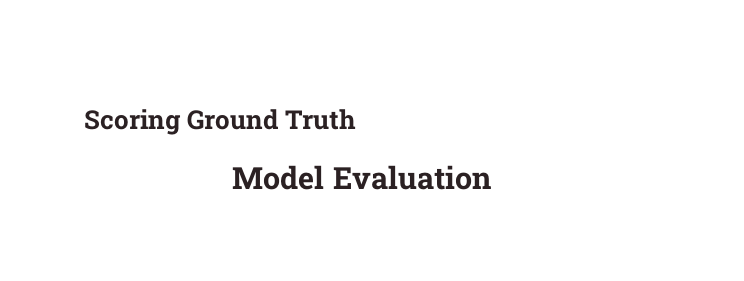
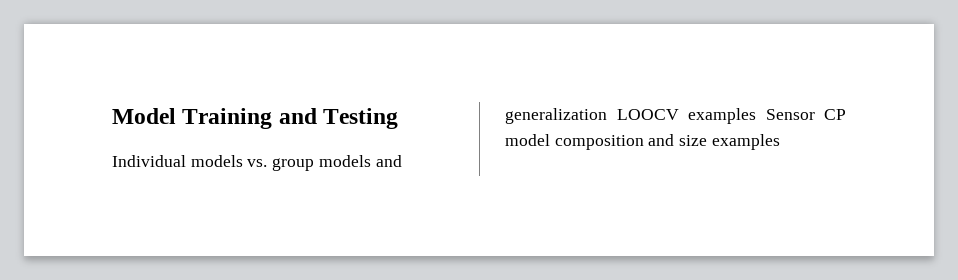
- Scoring Ground Truth
- Model Evaluation
+ Model Training and Testing
+ Individual models vs. group models and generalization LOOCV examples Sensor CP model composition and size examples

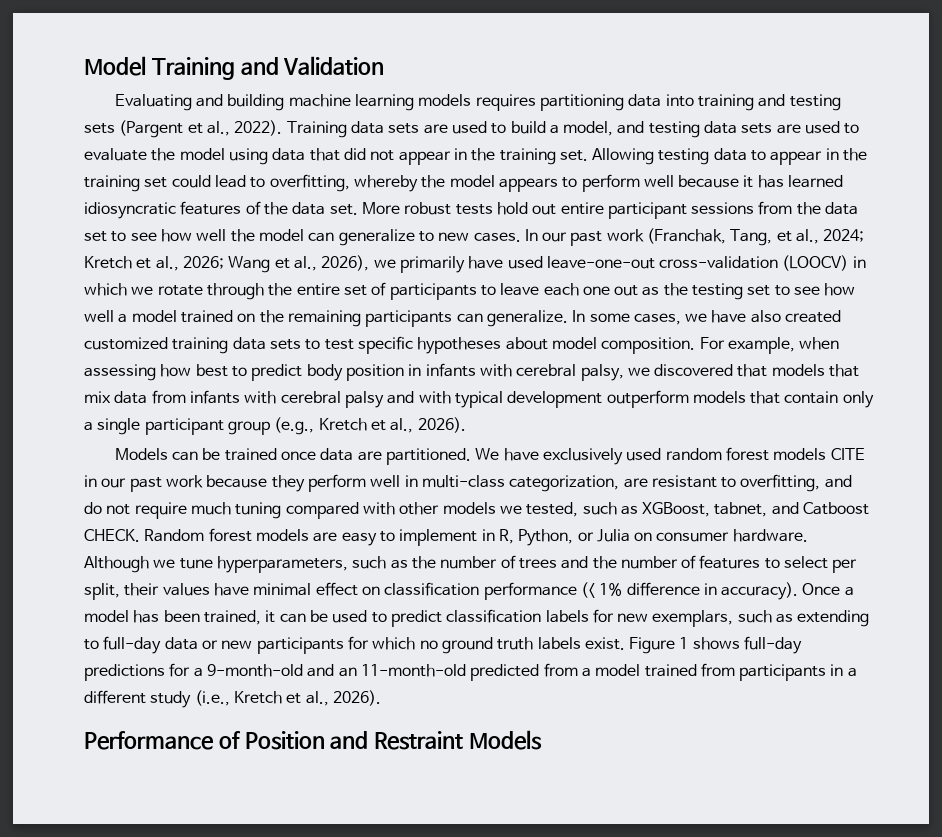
- Model Training and Testing
- Individual models vs. group models and generalization LOOCV examples Sensor CP model composition and size examples
+ Model Training and Validation
+ Evaluating and building machine learning models requires partitioning data into training and testing sets (Pargent et al., 2022). Training data sets are used to build a model, and testing data sets are used to evaluate the model using data that did not appear in the training set. Allowing testing data to appear in the training set could lead to overfitting, whereby the model appears to perform well because it has learned idiosyncratic features of the data set. More robust tests hold out entire participant sessions from the data set to see how well the model can generalize to new cases. In our past work (Franchak, Tang, et al., 2024; Kretch et al., 2026; Wang et al., 2026), we primarily have used leave-one-out cross-validation (LOOCV) in which we rotate through the entire set of participants to leave each one out as the testing set to see how well a model trained on the remaining participants can generalize. In some cases, we have also created customized training data sets to test specific hypotheses about model composition. For example, when assessing how best to predict body position in infants with cerebral palsy, we discovered that models that mix data from infants with cerebral palsy and with typical development outperform models that contain only a single participant group (e.g., Kretch et al., 2026).
+ Models can be trained once data are partitioned. We have exclusively used random forest models CITE in our past work because they perform well in multi-class categorization, are resistant to overfitting, and do not require much tuning compared with other models we tested, such as XGBoost, tabnet, and Catboost CHECK. Random forest models are easy to implement in R, Python, or Julia on consumer hardware. Although we tune hyperparameters, such as the number of trees and the number of features to select per split, their values have minimal effect on classification performance (< 1% difference in accuracy). Once a model has been trained, it can be used to predict classification labels for new exemplars, such as extending to full-day data or new participants for which no ground truth labels exist. Figure 1 shows full-day predictions for a 9-month-old and an 11-month-old predicted from a model trained from participants in a different study (i.e., Kretch et al., 2026).
+ Performance of Position and Restraint Models

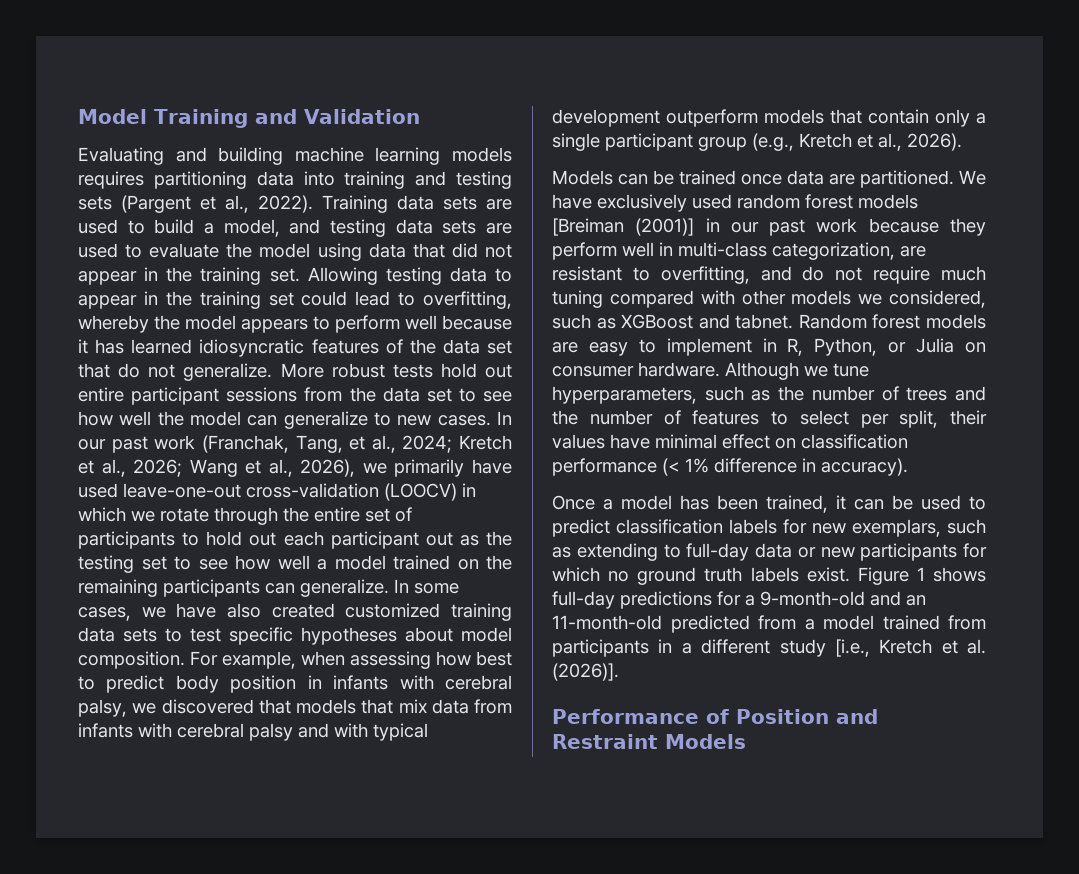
- Allowing testing data to appear in the training set could lead to overfitting, whereby the model appears to perform well because it has learned idiosyncratic features of the data set.
+ Allowing testing data to appear in the training set could lead to overfitting, whereby the model appears to perform well because it has learned idiosyncratic features of the data set that do not generalize.
- In our past work (Franchak, Tang, et al., 2024; Kretch et al., 2026; Wang et al., 2026), we primarily have used leave-one-out cross-validation (LOOCV) in which we rotate through the entire set of participants to leave each one out as the testing set to see how well a model trained on the remaining participants can generalize.
+ In our past work (Franchak, Tang, et al., 2024; Kretch et al., 2026; Wang et al., 2026), we primarily have used leave-one-out cross-validation (LOOCV) in which we rotate through the entire set of participants to hold out each participant out as the testing set to see how well a model trained on the remaining participants can generalize.
- We have exclusively used random forest models CITE in our past work because they perform well in multi-class categorization, are resistant to overfitting, and do not require much tuning compared with other models we tested, such as XGBoost, tabnet, and Catboost CHECK.
+ We have exclusively used random forest models [Breiman (2001)] in our past work because they perform well in multi-class categorization, are resistant to overfitting, and do not require much tuning compared with other models we considered, such as XGBoost and tabnet.
- Although we tune hyperparameters, such as the number of trees and the number of features to select per split, their values have minimal effect on classification performance (< 1% difference in accuracy). Once a model has been trained, it can be used to predict classification labels for new exemplars, such as extending to full-day data or new participants for which no ground truth labels exist.
+ Although we tune hyperparameters, such as the number of trees and the number of features to select per split, their values have minimal effect on classification performance (< 1% difference in accuracy).
+ Once a model has been trained, it can be used to predict classification labels for new exemplars, such as extending to full-day data or new participants for which no ground truth labels exist.
- Figure 1 shows full-day predictions for a 9-month-old and an 11-month-old predicted from a model trained from participants in a different study (i.e., Kretch et al., 2026).
+ Figure 1 shows full-day predictions for a 9-month-old and an 11-month-old predicted from a model trained from participants in a different study [i.e., Kretch et al. (2026)].

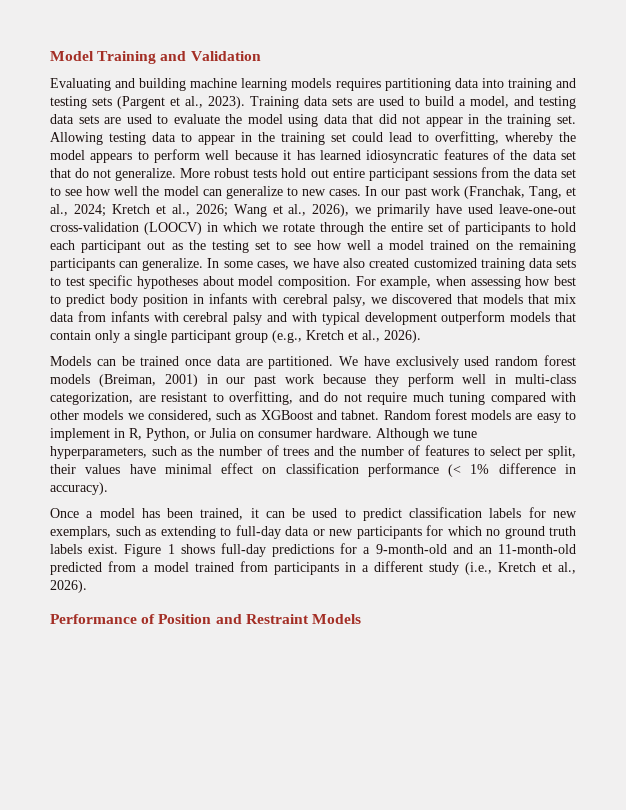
- Evaluating and building machine learning models requires partitioning data into training and testing sets (Pargent et al., 2022).
+ Evaluating and building machine learning models requires partitioning data into training and testing sets (Pargent et al., 2023).
- In our past work (Franchak, Tang, et al., 2024; Kretch et al., 2026; Wang et al., 2026), we primarily have used leave-one-out cross-validation (LOOCV) in which we rotate through the entire set of participants to hold out each participant out as the testing set to see how well a model trained on the remaining participants can generalize.
+ In our past work (Franchak, Tang, et al., 2024; Kretch et al., 2026; Wang et al., 2026), we primarily have used leave-one-out cross-validation (LOOCV) in which we rotate through the entire set of participants to hold each participant out as the testing set to see how well a model trained on the remaining participants can generalize.
- We have exclusively used random forest models [Breiman (2001)] in our past work because they perform well in multi-class categorization, are resistant to overfitting, and do not require much tuning compared with other models we considered, such as XGBoost and tabnet.
+ We have exclusively used random forest models (Breiman, 2001) in our past work because they perform well in multi-class categorization, are resistant to overfitting, and do not require much tuning compared with other models we considered, such as XGBoost and tabnet.
- Figure 1 shows full-day predictions for a 9-month-old and an 11-month-old predicted from a model trained from participants in a different study [i.e., Kretch et al. (2026)].
+ Figure 1 shows full-day predictions for a 9-month-old and an 11-month-old predicted from a model trained from participants in a different study (i.e., Kretch et al., 2026).

